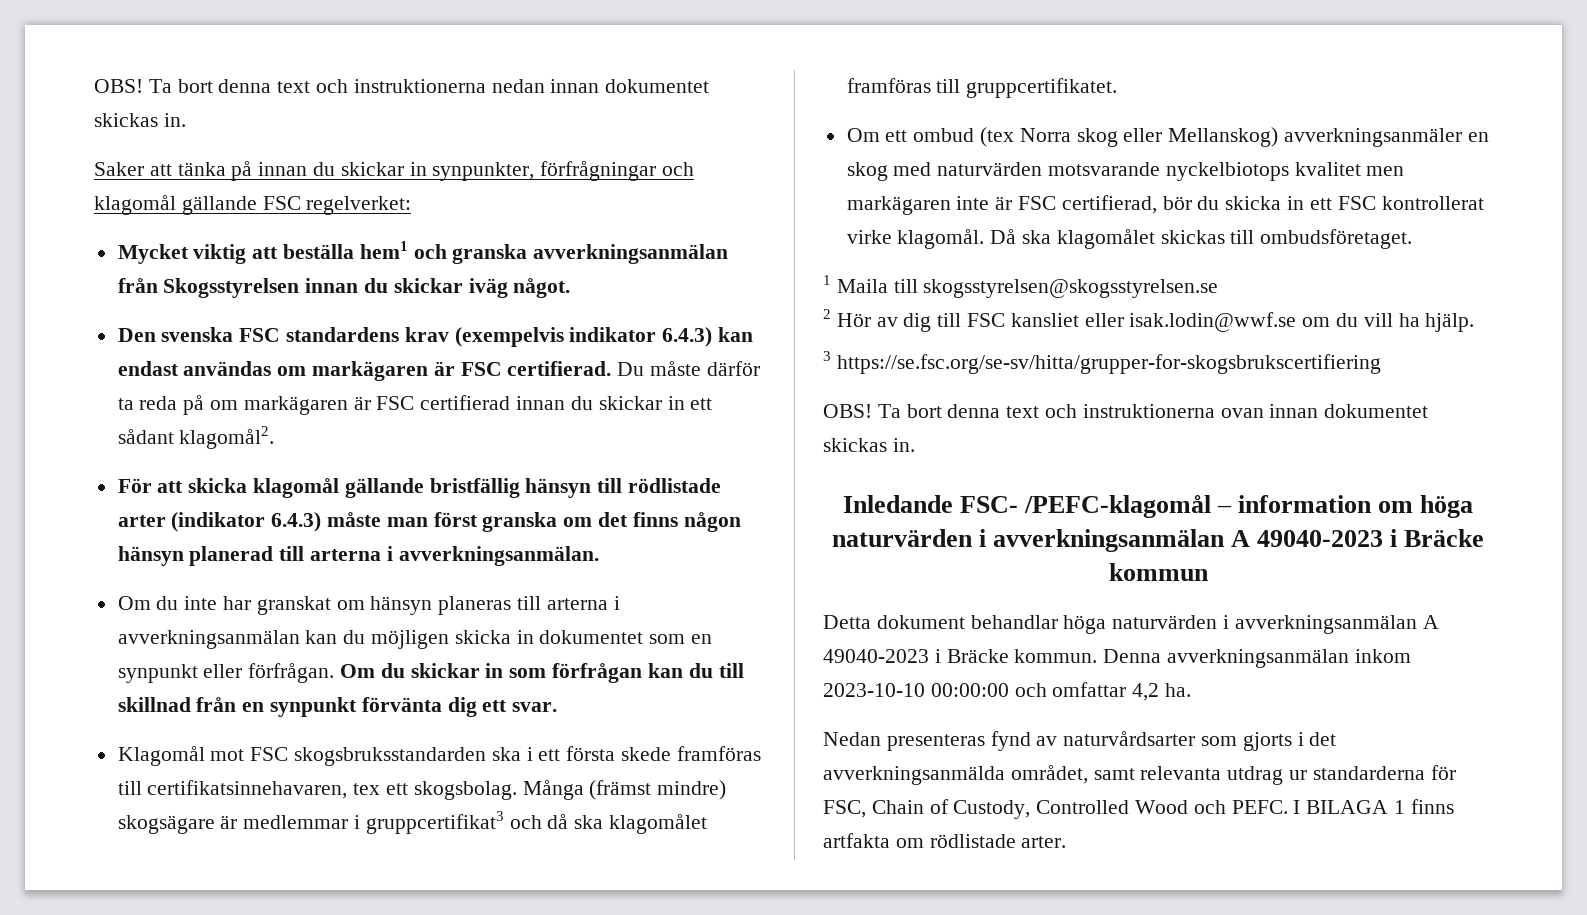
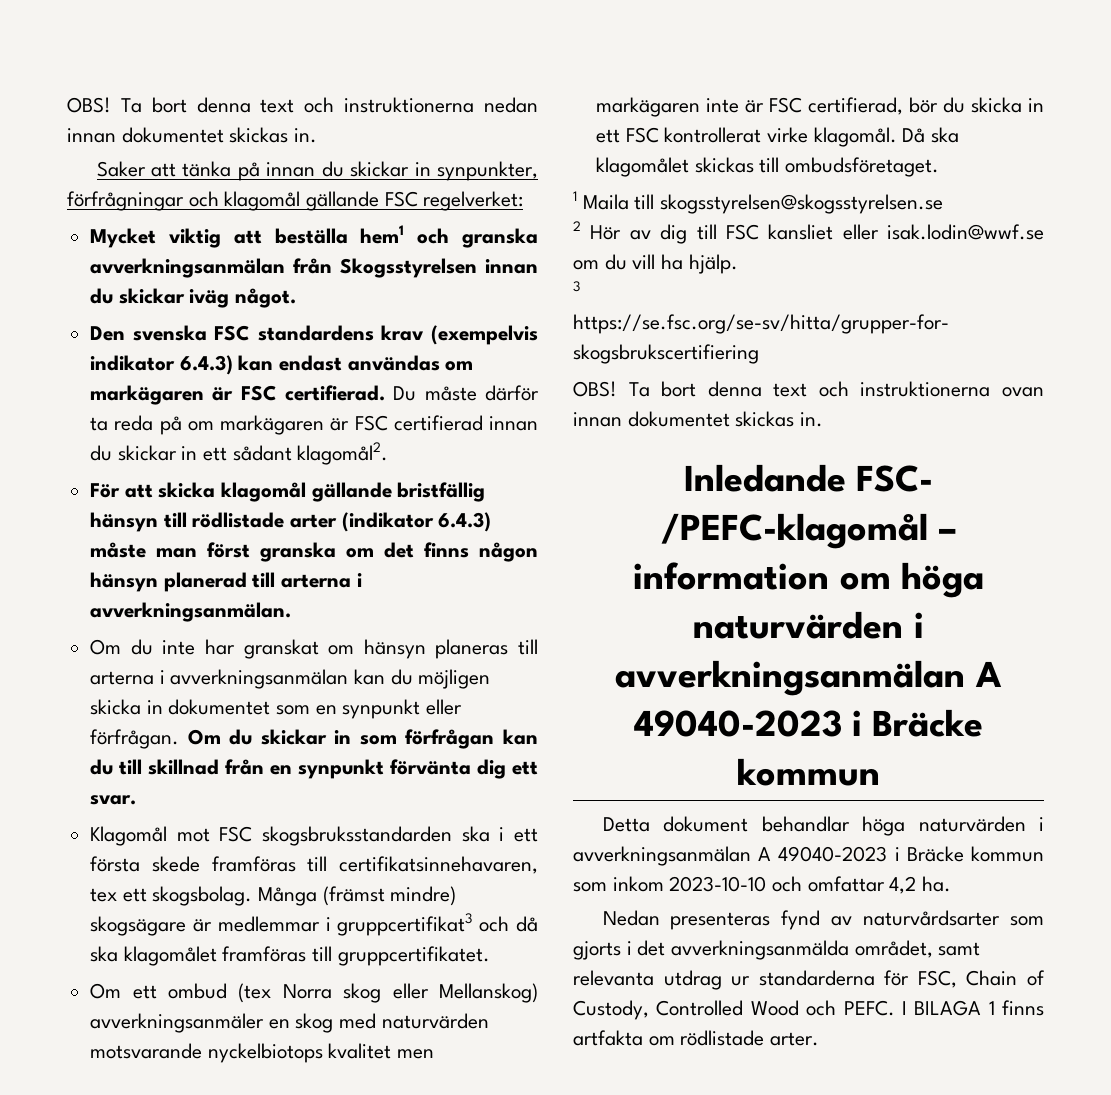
- Detta dokument behandlar höga naturvärden i avverkningsanmälan A 49040-2023 i Bräcke kommun. Denna avverkningsanmälan inkom 2023-10-10 00:00:00 och omfattar 4,2 ha.
+ Detta dokument behandlar höga naturvärden i avverkningsanmälan A 49040-2023 i Bräcke kommun som inkom 2023-10-10 och omfattar 4,2 ha.

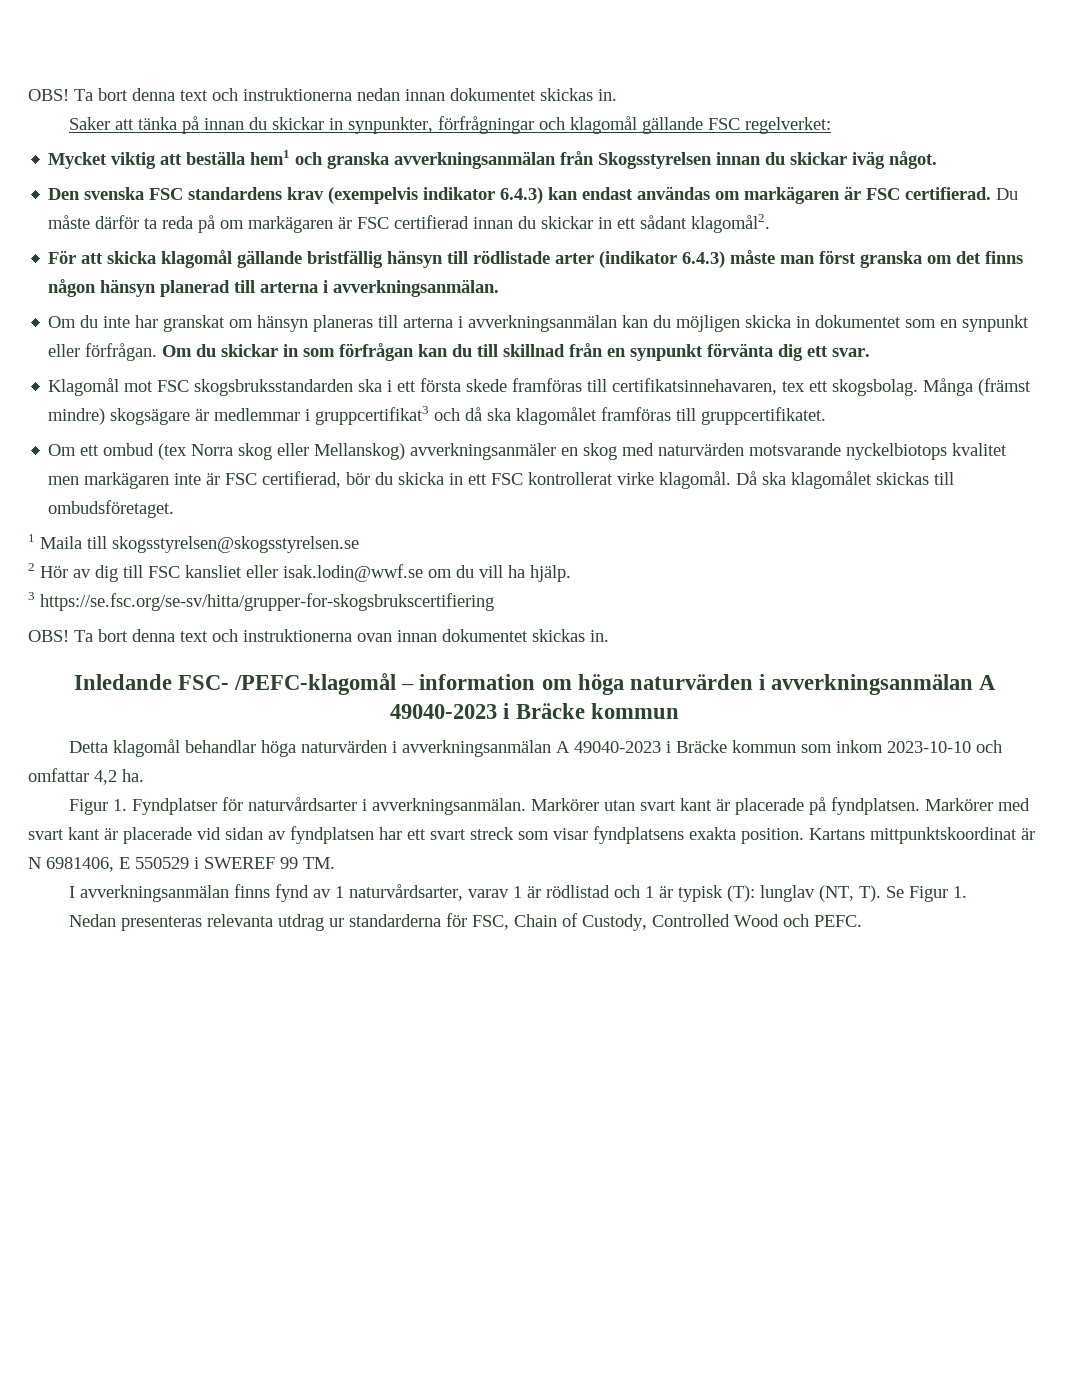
- Detta dokument behandlar höga naturvärden i avverkningsanmälan A 49040-2023 i Bräcke kommun som inkom 2023-10-10 och omfattar 4,2 ha.
+ Detta klagomål behandlar höga naturvärden i avverkningsanmälan A 49040-2023 i Bräcke kommun som inkom 2023-10-10 och omfattar 4,2 ha.
- Nedan presenteras fynd av naturvårdsarter som gjorts i det avverkningsanmälda området, samt relevanta utdrag ur standarderna för FSC, Chain of Custody, Controlled Wood och PEFC. I BILAGA 1 finns artfakta om rödlistade arter.
+ Figur 1. Fyndplatser för naturvårdsarter i avverkningsanmälan. Markörer utan svart kant är placerade på fyndplatsen. Markörer med svart kant är placerade vid sidan av fyndplatsen har ett svart streck som visar fyndplatsens exakta position. Kartans mittpunktskoordinat är N 6981406, E 550529 i SWEREF 99 TM.
+ I avverkningsanmälan finns fynd av 1 naturvårdsarter, varav 1 är rödlistad och 1 är typisk (T): lunglav (NT, T). Se Figur 1.
+ Nedan presenteras relevanta utdrag ur standarderna för FSC, Chain of Custody, Controlled Wood och PEFC.

